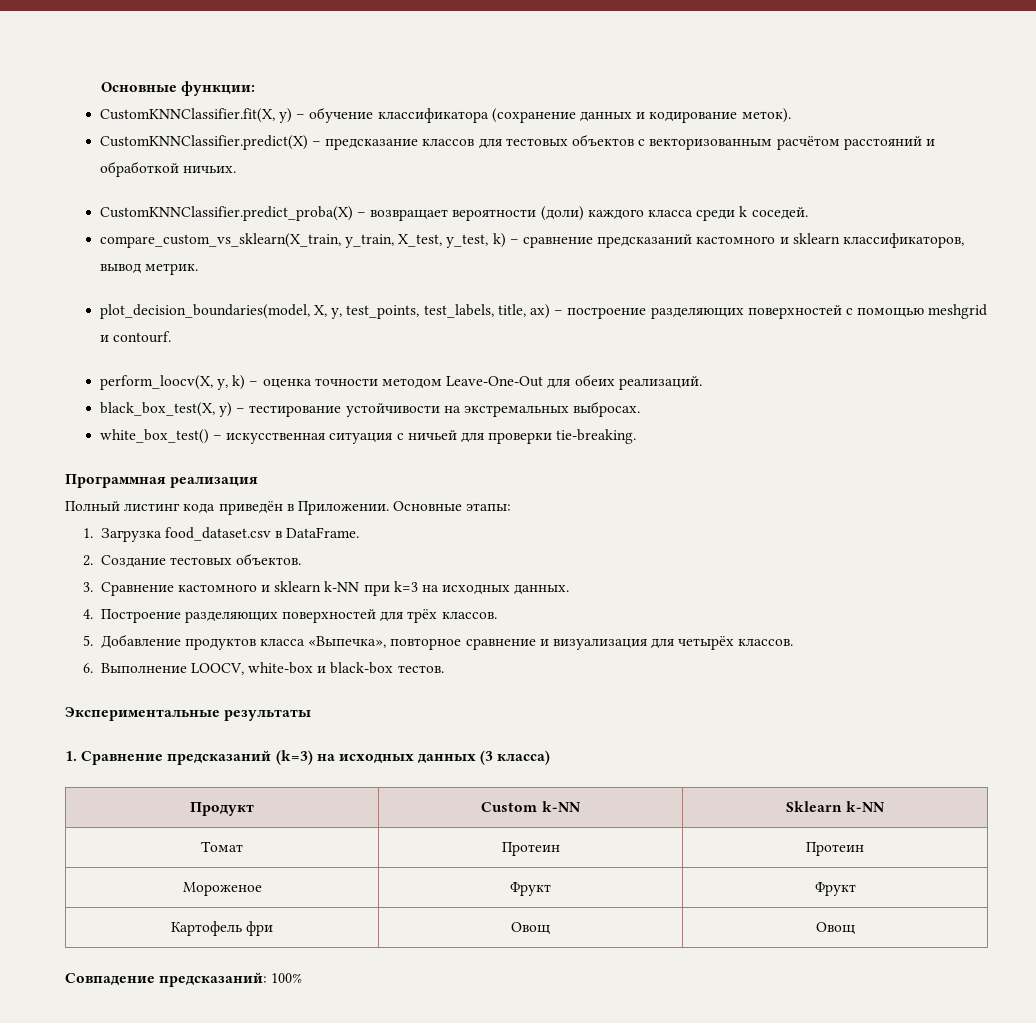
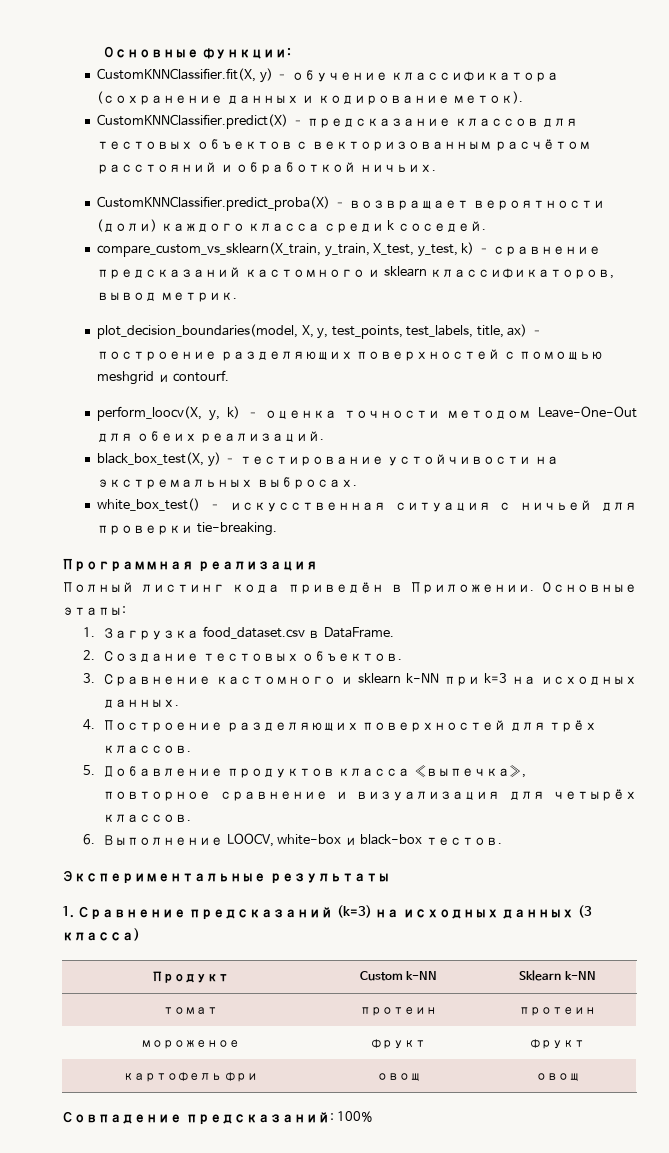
- 5. Добавление продуктов класса «Выпечка», повторное сравнение и визуализация для четырёх классов.
+ 5. Добавление продуктов класса «выпечка», повторное сравнение и визуализация для четырёх классов.
- Томат | Протеин | Протеин
- Мороженое | Фрукт | Фрукт
- Картофель фри | Овощ | Овощ
+ томат | протеин | протеин
+ мороженое | фрукт | фрукт
+ картофель фри | овощ | овощ

